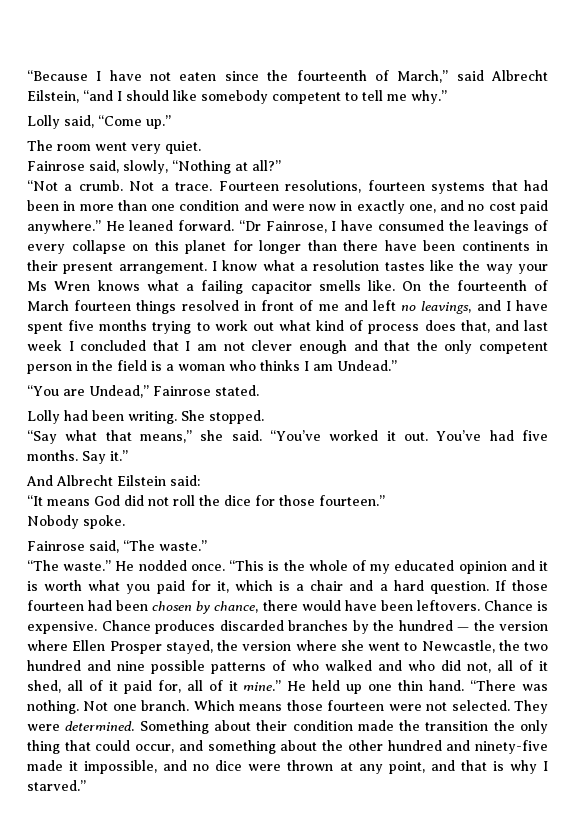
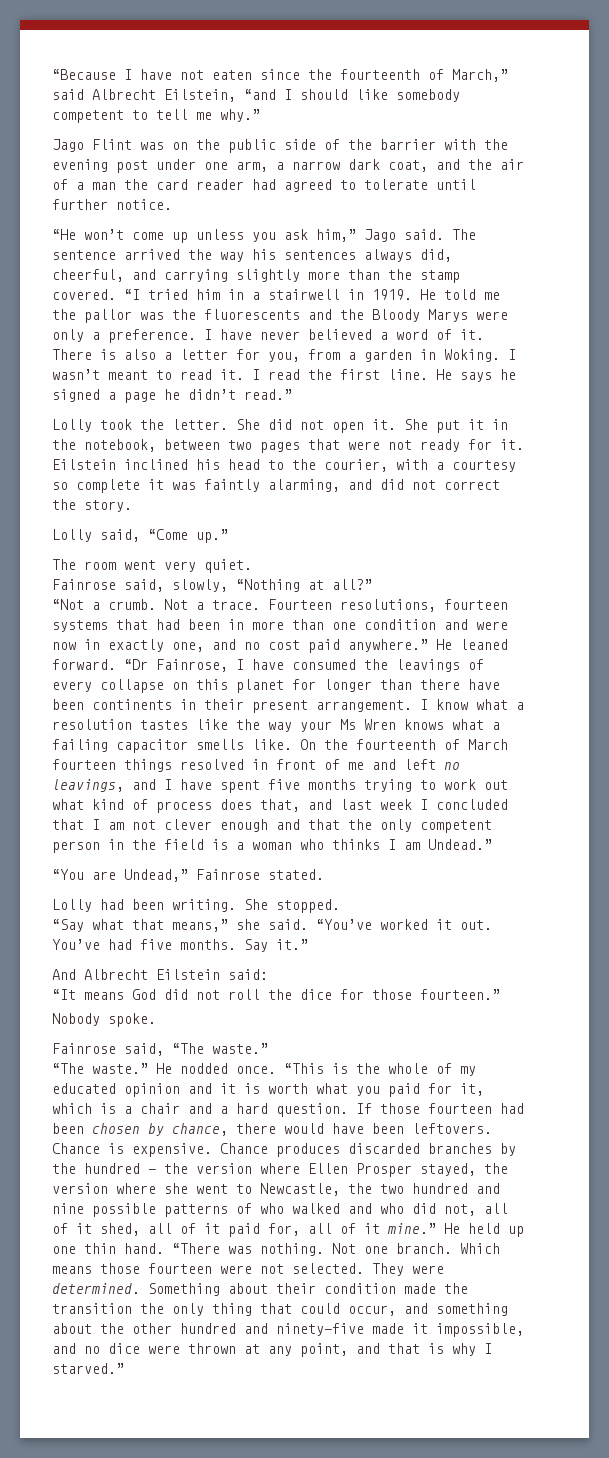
+ Jago Flint was on the public side of the barrier with the evening post under one arm, a narrow dark coat, and the air of a man the card reader had agreed to tolerate until further notice.
+ “He won’t come up unless you ask him,” Jago said. The sentence arrived the way his sentences always did, cheerful, and carrying slightly more than the stamp covered. “I tried him in a stairwell in 1919. He told me the pallor was the fluorescents and the Bloody Marys were only a preference. I have never believed a word of it. There is also a letter for you, from a garden in Woking. I wasn’t meant to read it. I read the first line. He says he signed a page he didn’t read.”
+ Lolly took the letter. She did not open it. She put it in the notebook, between two pages that were not ready for it. Eilstein inclined his head to the courier, with a courtesy so complete it was faintly alarming, and did not correct the story.

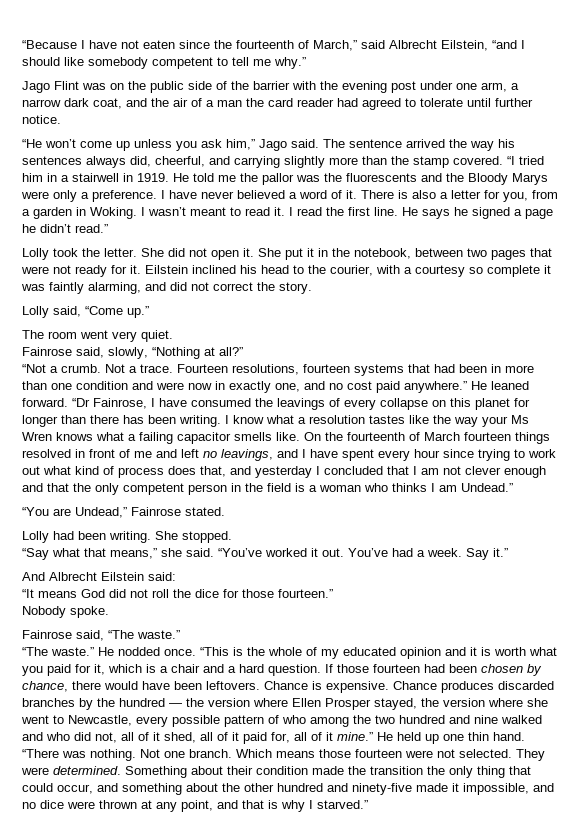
- “Dr Fainrose, I have consumed the leavings of every collapse on this planet for longer than there have been continents in their present arrangement.
+ “Dr Fainrose, I have consumed the leavings of every collapse on this planet for longer than there has been writing.
- On the fourteenth of March fourteen things resolved in front of me and left no leavings, and I have spent five months trying to work out what kind of process does that, and last week I concluded that I am not clever enough and that the only competent person in the field is a woman who thinks I am Undead.”
+ On the fourteenth of March fourteen things resolved in front of me and left no leavings, and I have spent every hour since trying to work out what kind of process does that, and yesterday I concluded that I am not clever enough and that the only competent person in the field is a woman who thinks I am Undead.”
- You’ve had five months.
+ You’ve had a week.
- Chance produces discarded branches by the hundred — the version where Ellen Prosper stayed, the version where she went to Newcastle, the two hundred and nine possible patterns of who walked and who did not, all of it shed, all of it paid for, all of it mine.”
+ Chance produces discarded branches by the hundred — the version where Ellen Prosper stayed, the version where she went to Newcastle, every possible pattern of who among the two hundred and nine walked and who did not, all of it shed, all of it paid for, all of it mine.”

